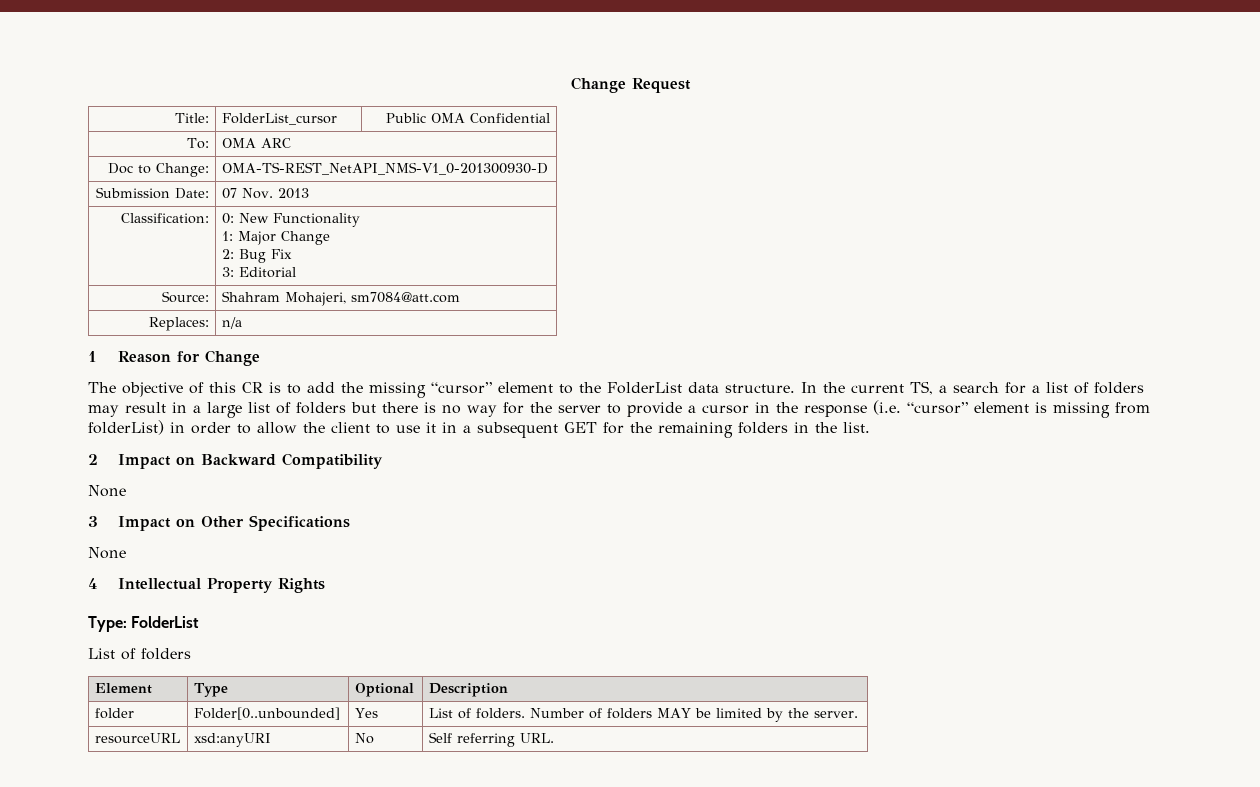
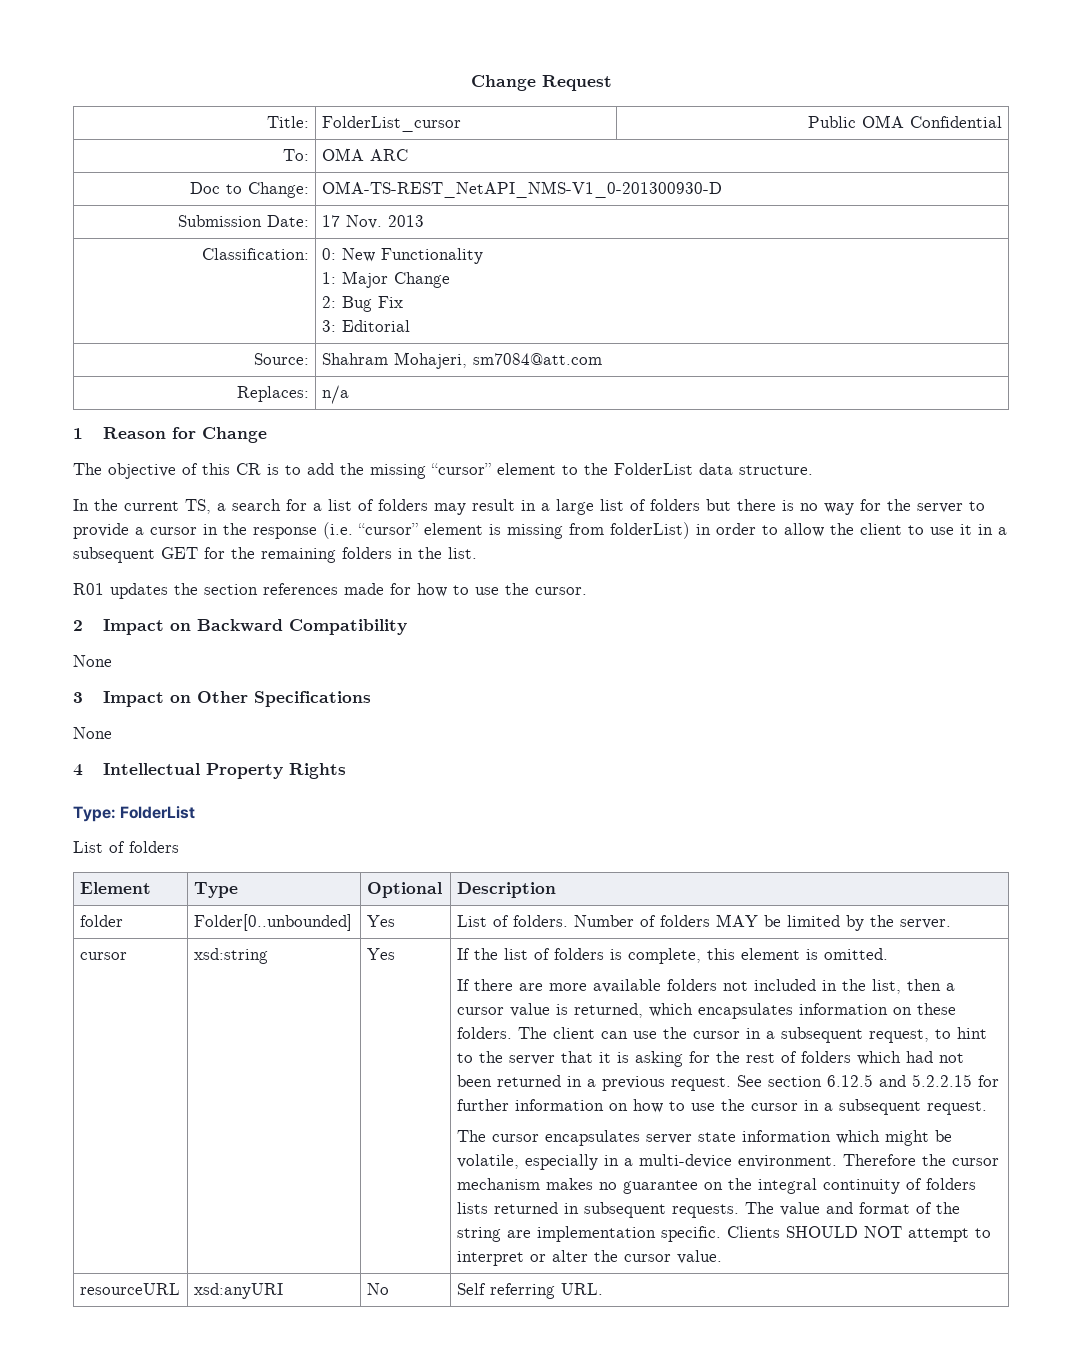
- Submission Date: | 07 Nov. 2013
+ Submission Date: | 17 Nov. 2013
- The objective of this CR is to add the missing “cursor” element to the FolderList data structure. In the current TS, a search for a list of folders may result in a large list of folders but there is no way for the server to provide a cursor in the response (i.e. “cursor” element is missing from folderList) in order to allow the client to use it in a subsequent GET for the remaining folders in the list.
+ The objective of this CR is to add the missing “cursor” element to the FolderList data structure.
+ In the current TS, a search for a list of folders may result in a large list of folders but there is no way for the server to provide a cursor in the response (i.e. “cursor” element is missing from folderList) in order to allow the client to use it in a subsequent GET for the remaining folders in the list.
+ R01 updates the section references made for how to use the cursor.
+ cursor | xsd:string | Yes | If the list of folders is complete, this element is omitted.
+ If there are more available folders not included in the list, then a cursor value is returned, which encapsulates information on these folders. The client can use the cursor in a subsequent request, to hint to the server that it is asking for the rest of folders which had not been returned in a previous request. See section 6.12.5 and 5.2.2.15 for further information on how to use the cursor in a subsequent request.
+ The cursor encapsulates server state information which might be volatile, especially in a multi-device environment. Therefore the cursor mechanism makes no guarantee on the integral continuity of folders lists returned in subsequent requests. The value and format of the string are implementation specific. Clients SHOULD NOT attempt to interpret or alter the cursor value.

